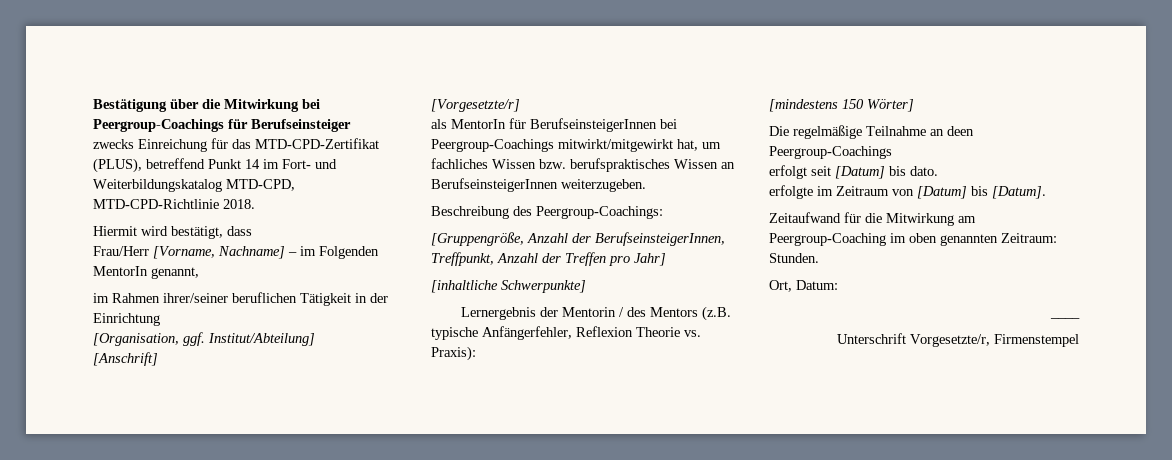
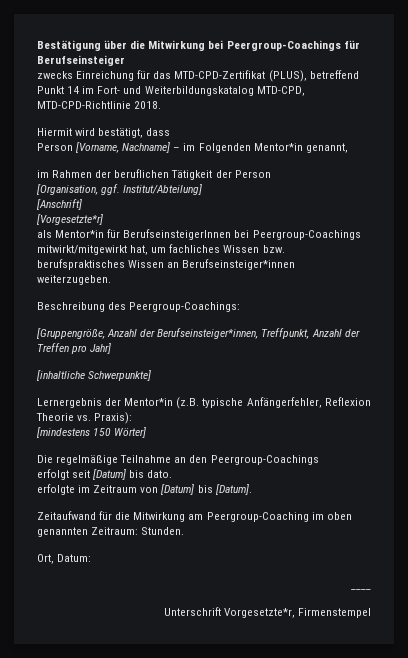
- Frau/Herr [Vorname, Nachname] – im Folgenden MentorIn genannt,
+ Person [Vorname, Nachname] – im Folgenden Mentor*in genannt,
- im Rahmen ihrer/seiner beruflichen Tätigkeit in der Einrichtung
+ im Rahmen der beruflichen Tätigkeit der Person
- [Vorgesetzte/r]
+ [Vorgesetzte*r]
- als MentorIn für BerufseinsteigerInnen bei Peergroup-Coachings mitwirkt/mitgewirkt hat, um fachliches Wissen bzw. berufspraktisches Wissen an BerufseinsteigerInnen weiterzugeben.
+ als Mentor*in für BerufseinsteigerInnen bei Peergroup-Coachings mitwirkt/mitgewirkt hat, um fachliches Wissen bzw. berufspraktisches Wissen an Berufseinsteiger*innen weiterzugeben.
- [Gruppengröße, Anzahl der BerufseinsteigerInnen, Treffpunkt, Anzahl der Treffen pro Jahr]
+ [Gruppengröße, Anzahl der Berufseinsteiger*innen, Treffpunkt, Anzahl der Treffen pro Jahr]
- Lernergebnis der Mentorin / des Mentors (z.B. typische Anfängerfehler, Reflexion Theorie vs. Praxis):
+ Lernergebnis der Mentor*in (z.B. typische Anfängerfehler, Reflexion Theorie vs. Praxis):
- Die regelmäßige Teilnahme an deen Peergroup-Coachings
+ Die regelmäßige Teilnahme an den Peergroup-Coachings
- Unterschrift Vorgesetzte/r, Firmenstempel
+ Unterschrift Vorgesetzte*r, Firmenstempel

